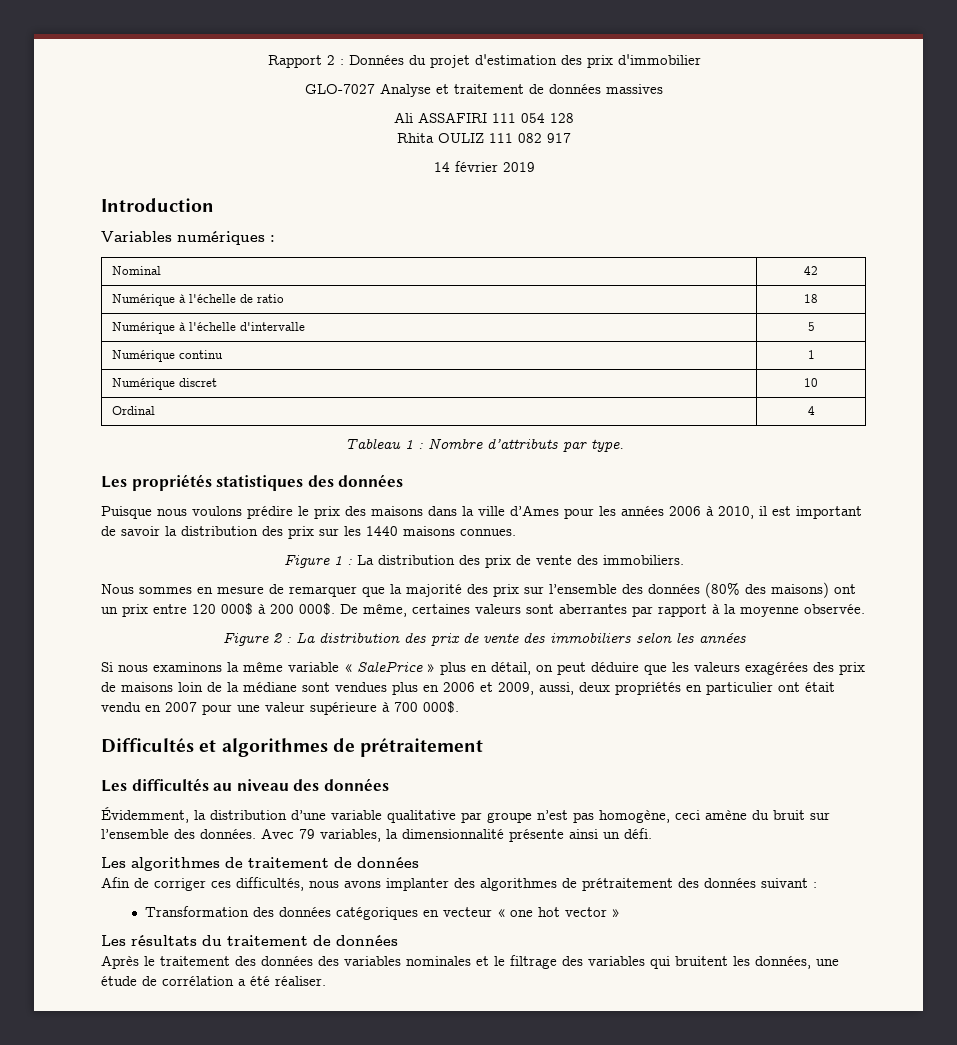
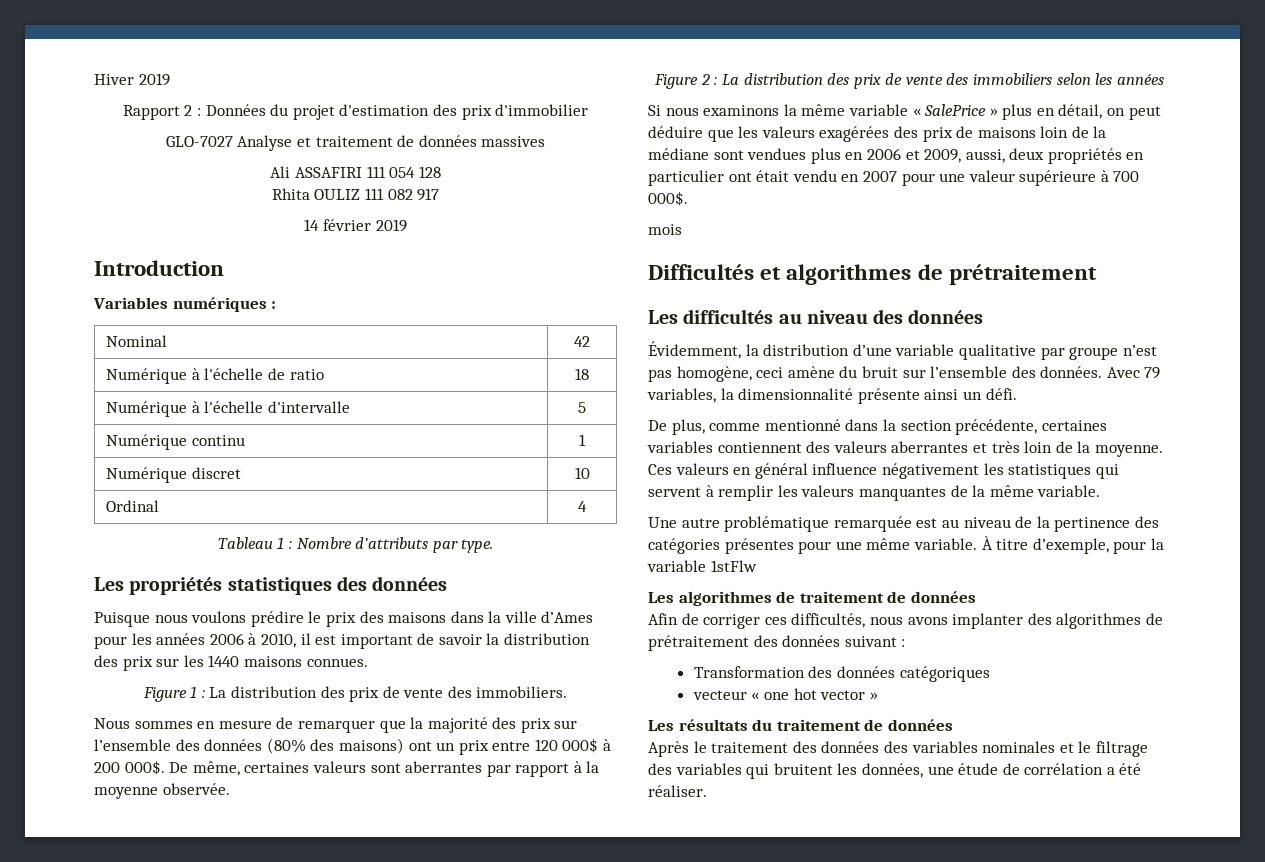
+ Hiver 2019
+ mois
+ De plus, comme mentionné dans la section précédente, certaines variables contiennent des valeurs aberrantes et très loin de la moyenne. Ces valeurs en général influence négativement les statistiques qui servent à remplir les valeurs manquantes de la même variable.
+ Une autre problématique remarquée est au niveau de la pertinence des catégories présentes pour une même variable. À titre d’exemple, pour la variable 1stFlw
- Transformation des données catégoriques en vecteur « one hot vector »
+ Transformation des données catégoriques
+ vecteur « one hot vector »

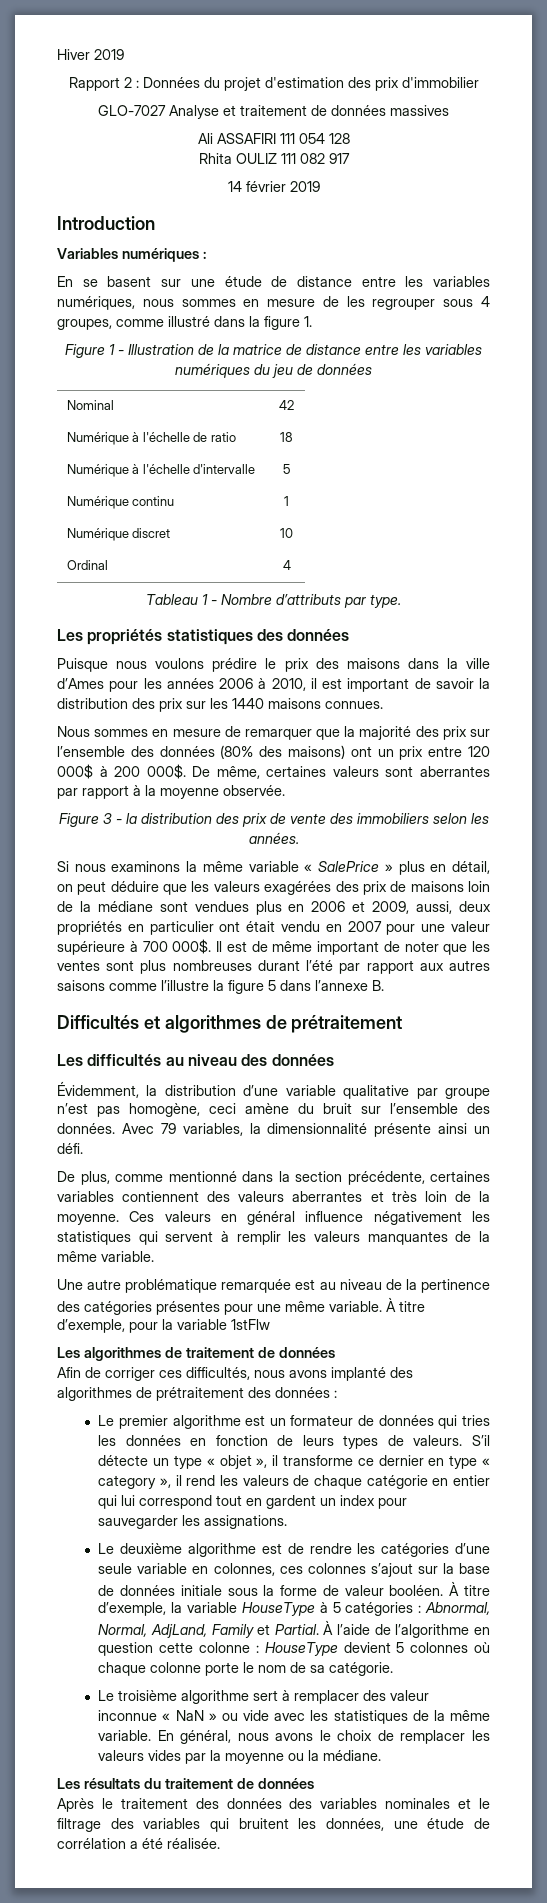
+ En se basent sur une étude de distance entre les variables numériques, nous sommes en mesure de les regrouper sous 4 groupes, comme illustré dans la figure 1.
+ Figure 1 - Illustration de la matrice de distance entre les variables numériques du jeu de données
- Tableau 1 : Nombre d’attributs par type.
+ Tableau 1 - Nombre d’attributs par type.
- Figure 1 : La distribution des prix de vente des immobiliers.
- Figure 2 : La distribution des prix de vente des immobiliers selon les années
+ Figure 3 - la distribution des prix de vente des immobiliers selon les années.
- Si nous examinons la même variable « SalePrice » plus en détail, on peut déduire que les valeurs exagérées des prix de maisons loin de la médiane sont vendues plus en 2006 et 2009, aussi, deux propriétés en particulier ont était vendu en 2007 pour une valeur supérieure à 700 000$.
- mois
+ Si nous examinons la même variable « SalePrice » plus en détail, on peut déduire que les valeurs exagérées des prix de maisons loin de la médiane sont vendues plus en 2006 et 2009, aussi, deux propriétés en particulier ont était vendu en 2007 pour une valeur supérieure à 700 000$. Il est de même important de noter que les ventes sont plus nombreuses durant l’été par rapport aux autres saisons comme l’illustre la figure 5 dans l’annexe B.
- Afin de corriger ces difficultés, nous avons implanter des algorithmes de prétraitement des données suivant :
- Transformation des données catégoriques
- vecteur « one hot vector »
+ Afin de corriger ces difficultés, nous avons implanté des algorithmes de prétraitement des données :
+ Le premier algorithme est un formateur de données qui tries les données en fonction de leurs types de valeurs. S’il détecte un type « objet », il transforme ce dernier en type « category », il rend les valeurs de chaque catégorie en entier qui lui correspond tout en gardent un index pour sauvegarder les assignations.
+ Le deuxième algorithme est de rendre les catégories d’une seule variable en colonnes, ces colonnes s’ajout sur la base de données initiale sous la forme de valeur booléen. À titre d’exemple, la variable HouseType à 5 catégories : Abnormal, Normal, AdjLand, Family et Partial. À l’aide de l’algorithme en question cette colonne : HouseType devient 5 colonnes où chaque colonne porte le nom de sa catégorie.
+ Le troisième algorithme sert à remplacer des valeur inconnue « NaN » ou vide avec les statistiques de la même variable. En général, nous avons le choix de remplacer les valeurs vides par la moyenne ou la médiane.
- Après le traitement des données des variables nominales et le filtrage des variables qui bruitent les données, une étude de corrélation a été réaliser.
+ Après le traitement des données des variables nominales et le filtrage des variables qui bruitent les données, une étude de corrélation a été réalisée.

